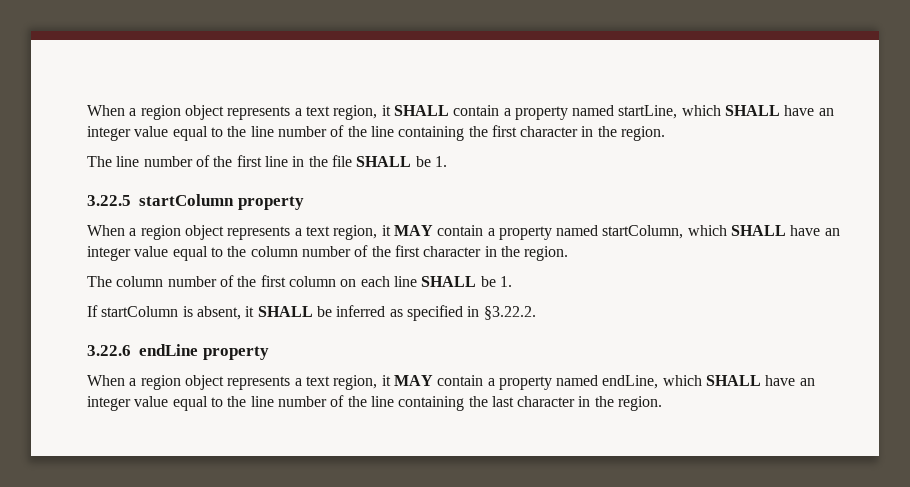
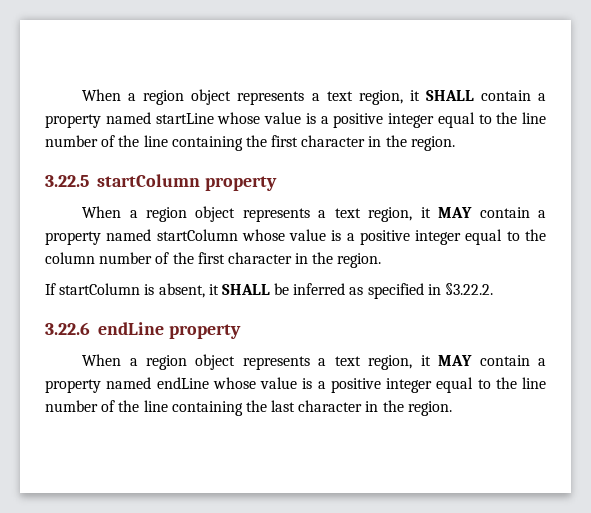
- When a region object represents a text region, it SHALL contain a property named startLine, which SHALL have an integer value equal to the line number of the line containing the first character in the region.
+ When a region object represents a text region, it SHALL contain a property named startLine whose value is a positive integer equal to the line number of the line containing the first character in the region.
- The line number of the first line in the file SHALL be 1.
- When a region object represents a text region, it MAY contain a property named startColumn, which SHALL have an integer value equal to the column number of the first character in the region.
+ When a region object represents a text region, it MAY contain a property named startColumn whose value is a positive integer equal to the column number of the first character in the region.
- The column number of the first column on each line SHALL be 1.
- When a region object represents a text region, it MAY contain a property named endLine, which SHALL have an integer value equal to the line number of the line containing the last character in the region.
+ When a region object represents a text region, it MAY contain a property named endLine whose value is a positive integer equal to the line number of the line containing the last character in the region.

